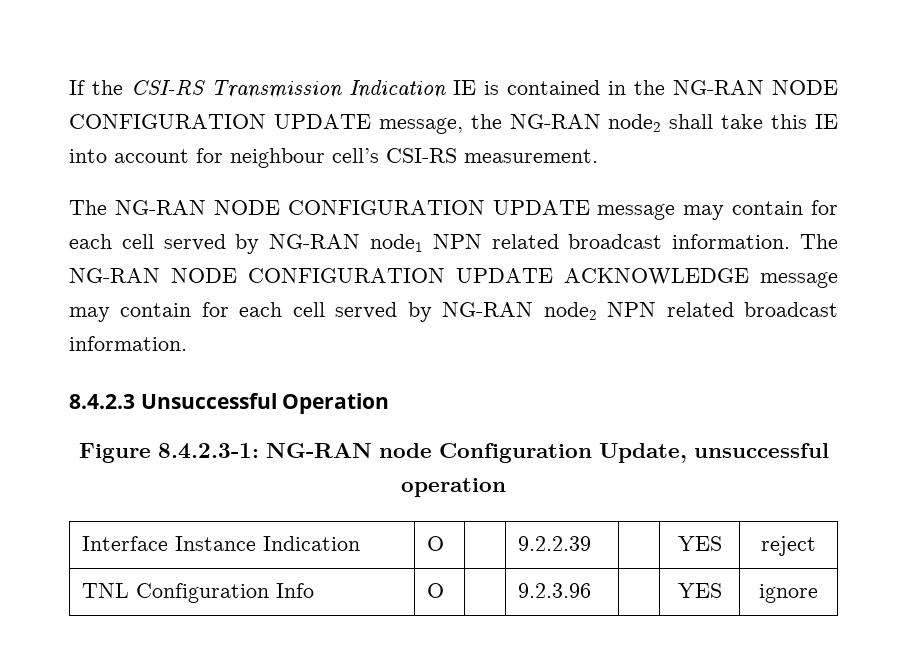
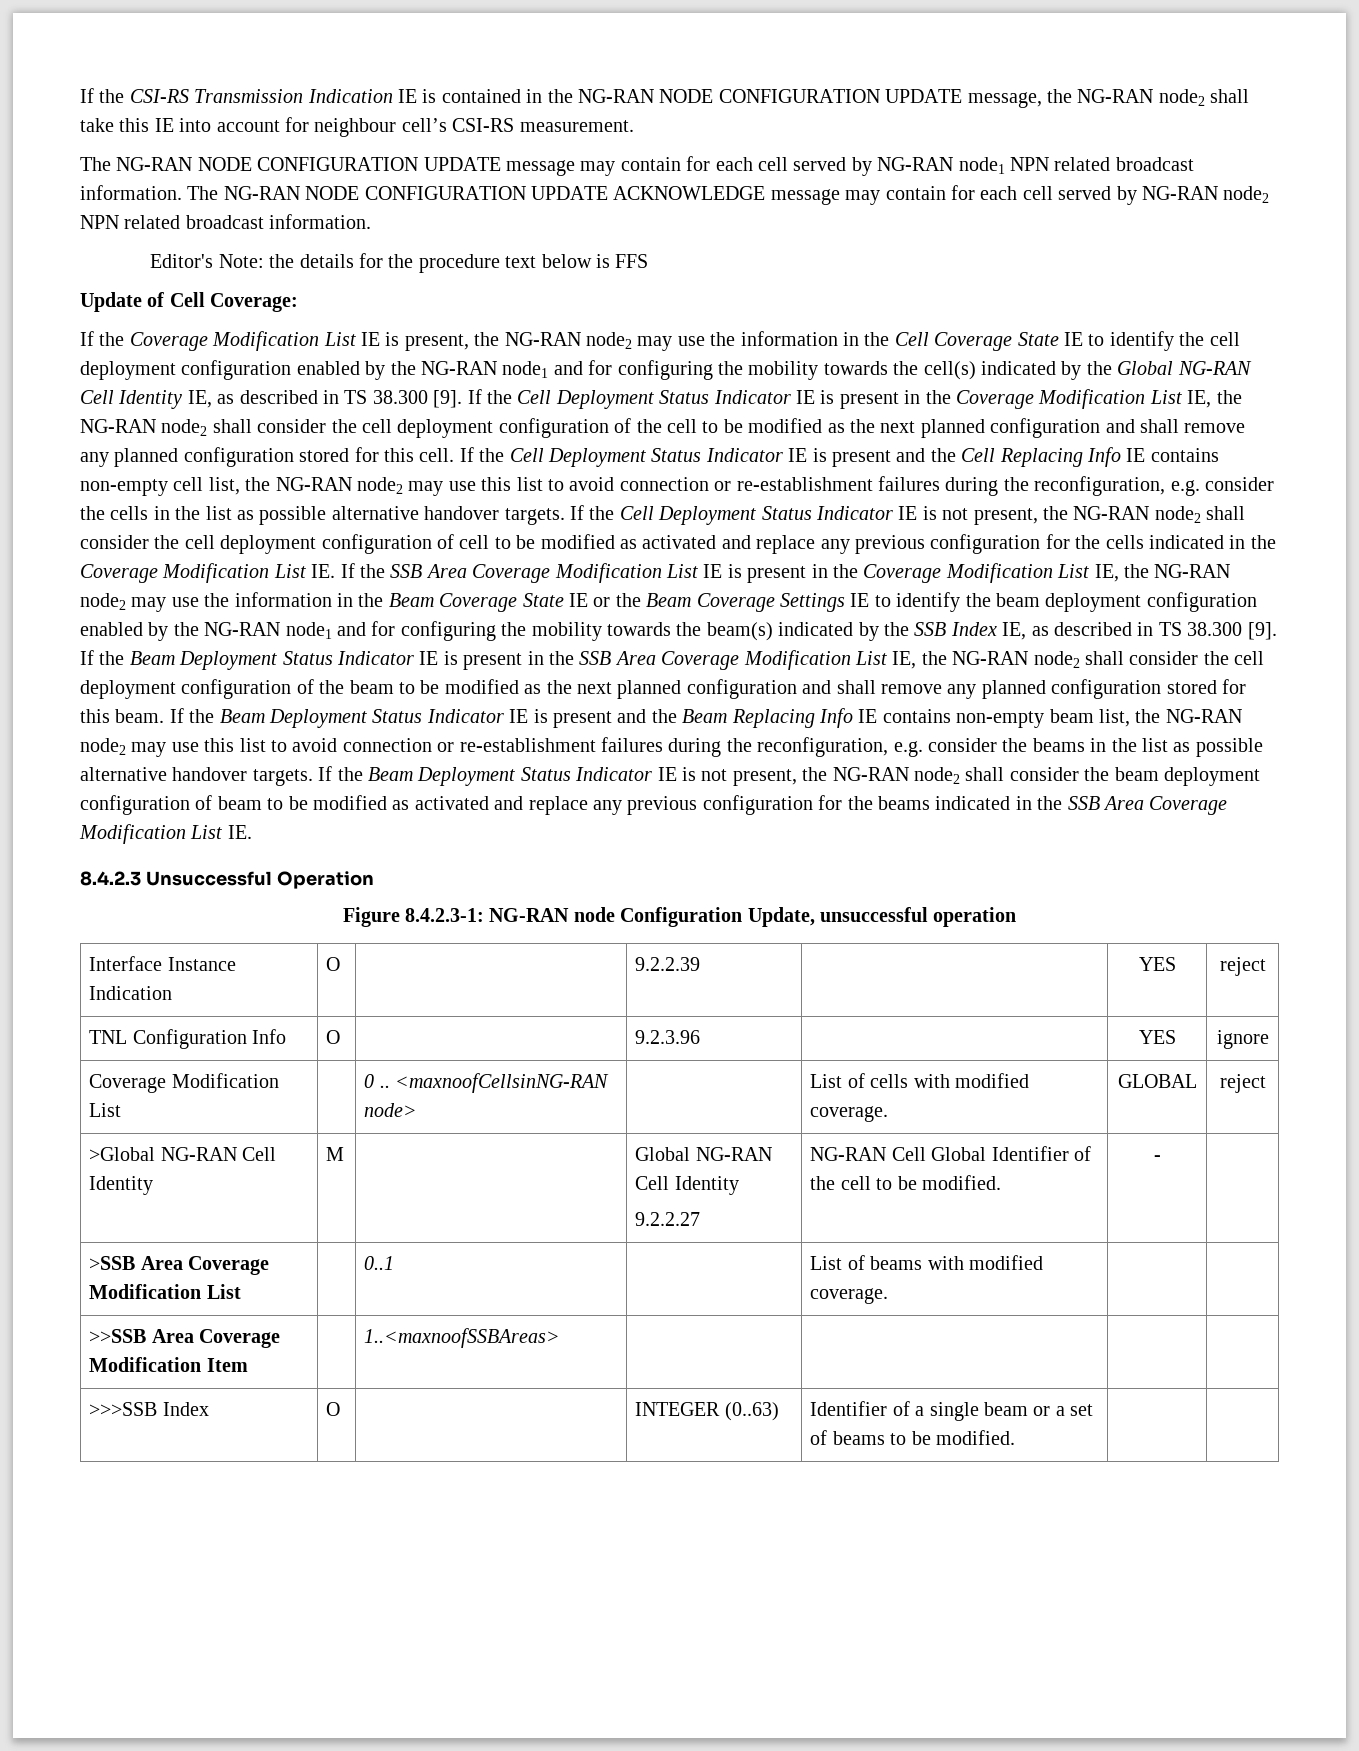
+ Editor's Note: the details for the procedure text below is FFS
+ Update of Cell Coverage:
+ If the Coverage Modification List IE is present, the NG-RAN node2 may use the information in the Cell Coverage State IE to identify the cell deployment configuration enabled by the NG-RAN node1 and for configuring the mobility towards the cell(s) indicated by the Global NG-RAN Cell Identity IE, as described in TS 38.300 [9]. If the Cell Deployment Status Indicator IE is present in the Coverage Modification List IE, the NG-RAN node2 shall consider the cell deployment configuration of the cell to be modified as the next planned configuration and shall remove any planned configuration stored for this cell. If the Cell Deployment Status Indicator IE is present and the Cell Replacing Info IE contains non-empty cell list, the NG-RAN node2 may use this list to avoid connection or re-establishment failures during the reconfiguration, e.g. consider the cells in the list as possible alternative handover targets. If the Cell Deployment Status Indicator IE is not present, the NG-RAN node2 shall consider the cell deployment configuration of cell to be modified as activated and replace any previous configuration for the cells indicated in the Coverage Modification List IE. If the SSB Area Coverage Modification List IE is present in the Coverage Modification List IE, the NG-RAN node2 may use the information in the Beam Coverage State IE or the Beam Coverage Settings IE to identify the beam deployment configuration enabled by the NG-RAN node1 and for configuring the mobility towards the beam(s) indicated by the SSB Index IE, as described in TS 38.300 [9]. If the Beam Deployment Status Indicator IE is present in the SSB Area Coverage Modification List IE, the NG-RAN node2 shall consider the cell deployment configuration of the beam to be modified as the next planned configuration and shall remove any planned configuration stored for this beam. If the Beam Deployment Status Indicator IE is present and the Beam Replacing Info IE contains non-empty beam list, the NG-RAN node2 may use this list to avoid connection or re-establishment failures during the reconfiguration, e.g. consider the beams in the list as possible alternative handover targets. If the Beam Deployment Status Indicator IE is not present, the NG-RAN node2 shall consider the beam deployment configuration of beam to be modified as activated and replace any previous configuration for the beams indicated in the SSB Area Coverage Modification List IE.
+ Coverage Modification List | | 0 .. <maxnoofCellsinNG-RAN node> | | List of cells with modified coverage. | GLOBAL | reject
+ >Global NG-RAN Cell Identity | M | | Global NG-RAN Cell Identity
+ 9.2.2.27 | NG-RAN Cell Global Identifier of the cell to be modified. | - |
+ >SSB Area Coverage Modification List | | 0..1 | | List of beams with modified coverage. | |
+ >>SSB Area Coverage Modification Item | | 1..<maxnoofSSBAreas> | | | |
+ >>>SSB Index | O | | INTEGER (0..63) | Identifier of a single beam or a set of beams to be modified. | |

